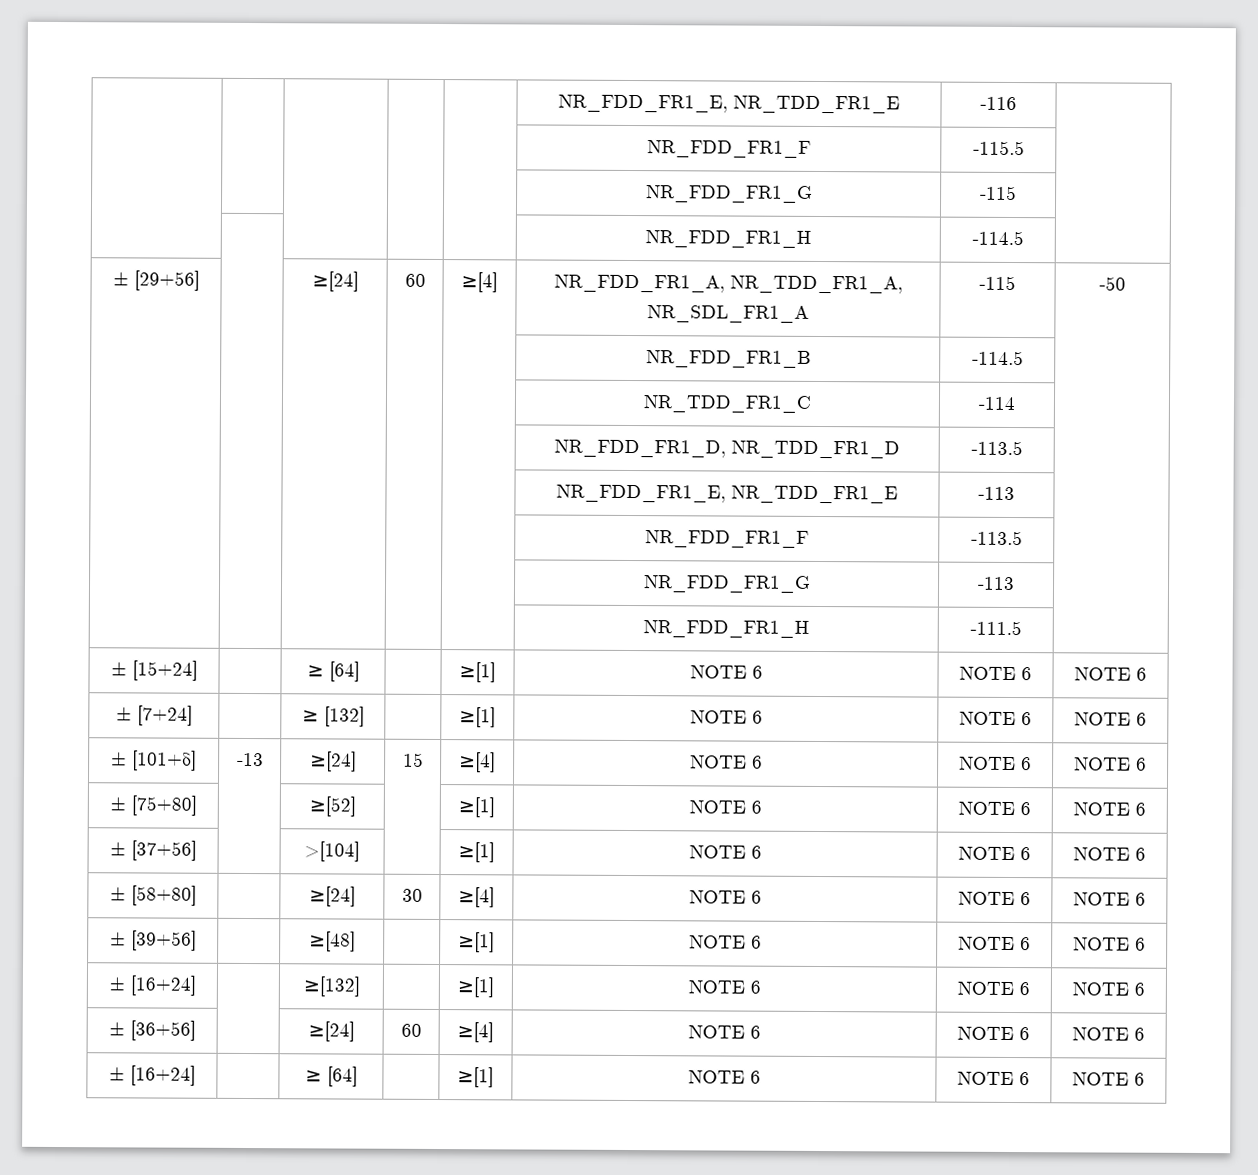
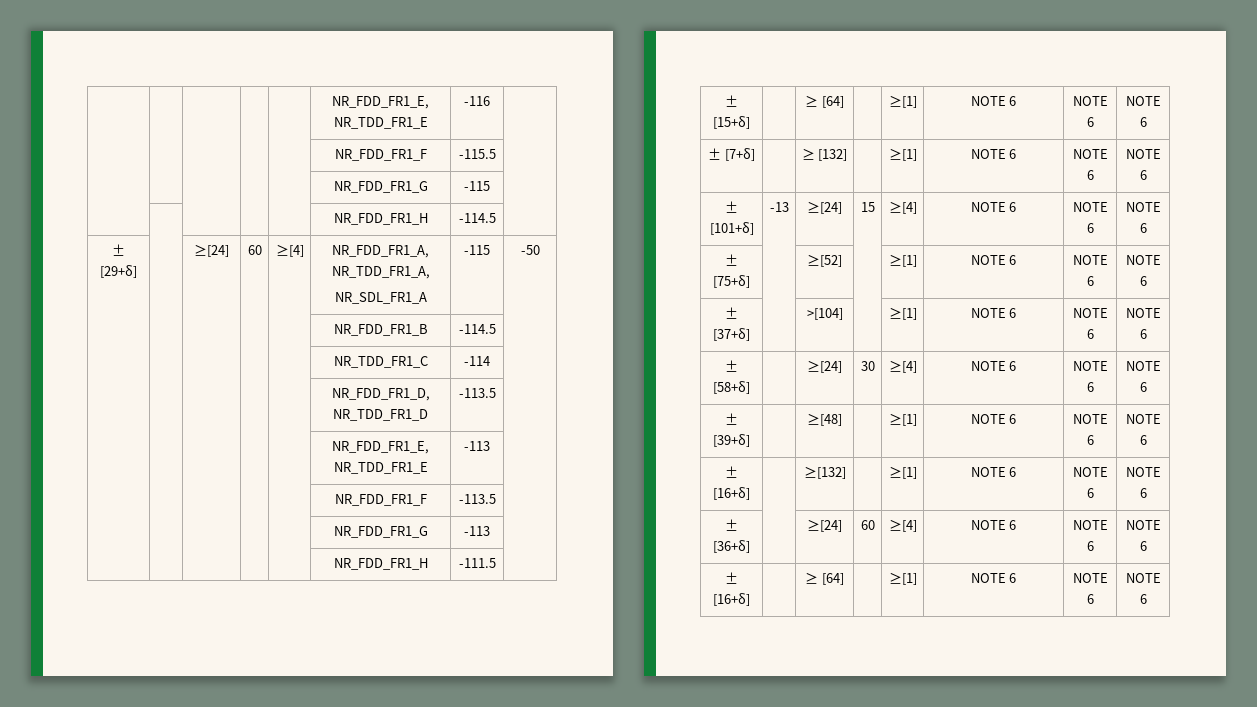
- ± [29+56] | | ≥[24] | 60 | ≥[4] | NR_FDD_FR1_A, NR_TDD_FR1_A,
+ ± [29+δ] | | ≥[24] | 60 | ≥[4] | NR_FDD_FR1_A, NR_TDD_FR1_A,
- ± [15+24] | | ≥ [64] | | ≥[1] | NOTE 6 | NOTE 6 | NOTE 6
+ ± [15+δ] | | ≥ [64] | | ≥[1] | NOTE 6 | NOTE 6 | NOTE 6
- ± [7+24] | | ≥ [132] | | ≥[1] | NOTE 6 | NOTE 6 | NOTE 6
+ ± [7+δ] | | ≥ [132] | | ≥[1] | NOTE 6 | NOTE 6 | NOTE 6
- ± [75+80] | | ≥[52] | | ≥[1] | NOTE 6 | NOTE 6 | NOTE 6
+ ± [75+δ] | | ≥[52] | | ≥[1] | NOTE 6 | NOTE 6 | NOTE 6
- ± [37+56] | | >[104] | | ≥[1] | NOTE 6 | NOTE 6 | NOTE 6
+ ± [37+δ] | | >[104] | | ≥[1] | NOTE 6 | NOTE 6 | NOTE 6
- ± [58+80] | | ≥[24] | 30 | ≥[4] | NOTE 6 | NOTE 6 | NOTE 6
+ ± [58+δ] | | ≥[24] | 30 | ≥[4] | NOTE 6 | NOTE 6 | NOTE 6
- ± [39+56] | | ≥[48] | | ≥[1] | NOTE 6 | NOTE 6 | NOTE 6
+ ± [39+δ] | | ≥[48] | | ≥[1] | NOTE 6 | NOTE 6 | NOTE 6
- ± [16+24] | | ≥[132] | | ≥[1] | NOTE 6 | NOTE 6 | NOTE 6
+ ± [16+δ] | | ≥[132] | | ≥[1] | NOTE 6 | NOTE 6 | NOTE 6
- ± [36+56] | | ≥[24] | 60 | ≥[4] | NOTE 6 | NOTE 6 | NOTE 6
+ ± [36+δ] | | ≥[24] | 60 | ≥[4] | NOTE 6 | NOTE 6 | NOTE 6
- ± [16+24] | | ≥ [64] | | ≥[1] | NOTE 6 | NOTE 6 | NOTE 6
+ ± [16+δ] | | ≥ [64] | | ≥[1] | NOTE 6 | NOTE 6 | NOTE 6

